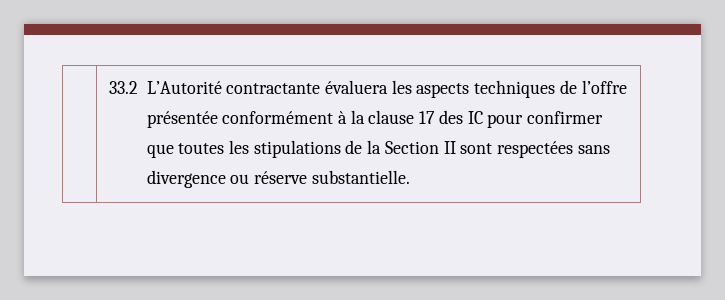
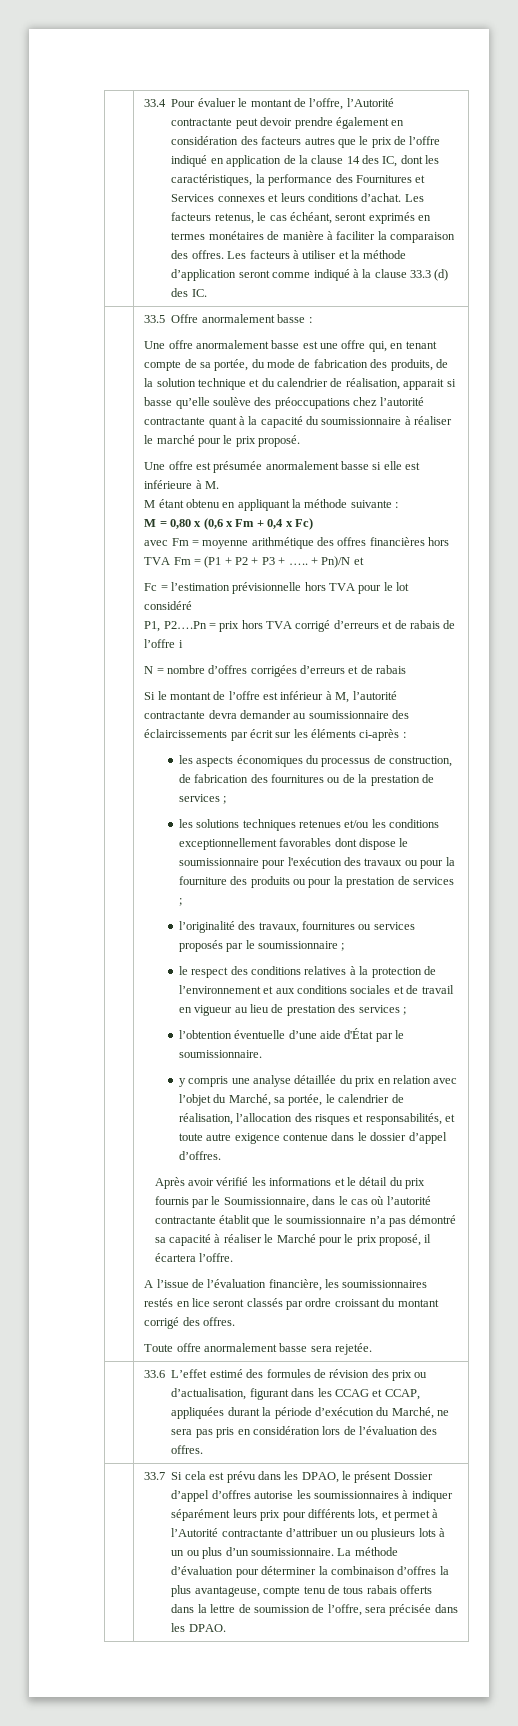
- 33.2 L’Autorité contractante évaluera les aspects techniques de l’offre présentée conformément à la clause 17 des IC pour confirmer que toutes les stipulations de la Section II sont respectées sans divergence ou réserve substantielle.
+ 33.4 Pour évaluer le montant de l’offre, l’Autorité contractante peut devoir prendre également en considération des facteurs autres que le prix de l’offre indiqué en application de la clause 14 des IC, dont les caractéristiques, la performance des Fournitures et Services connexes et leurs conditions d’achat. Les facteurs retenus, le cas échéant, seront exprimés en termes monétaires de manière à faciliter la comparaison des offres. Les facteurs à utiliser et la méthode d’application seront comme indiqué à la clause 33.3 (d) des IC.
+ | 33.5 Offre anormalement basse :
+ Une offre anormalement basse est une offre qui, en tenant compte de sa portée, du mode de fabrication des produits, de la solution technique et du calendrier de réalisation, apparait si basse qu’elle soulève des préoccupations chez l’autorité contractante quant à la capacité du soumissionnaire à réaliser le marché pour le prix proposé.
+ Une offre est présumée anormalement basse si elle est inférieure à M.
+ M étant obtenu en appliquant la méthode suivante :
+ M = 0,80 x (0,6 x Fm + 0,4 x Fc)
+ avec Fm = moyenne arithmétique des offres financières hors TVA Fm = (P1 + P2 + P3 + ….. + Pn)/N et
+ Fc = l’estimation prévisionnelle hors TVA pour le lot considéré
+ P1, P2….Pn = prix hors TVA corrigé d’erreurs et de rabais de l’offre i
+ N = nombre d’offres corrigées d’erreurs et de rabais
+ Si le montant de l’offre est inférieur à M, l’autorité contractante devra demander au soumissionnaire des éclaircissements par écrit sur les éléments ci-après :
+ les aspects économiques du processus de construction, de fabrication des fournitures ou de la prestation de services ;
+ les solutions techniques retenues et/ou les conditions exceptionnellement favorables dont dispose le soumissionnaire pour l'exécution des travaux ou pour la fourniture des produits ou pour la prestation de services ;
+ l’originalité des travaux, fournitures ou services proposés par le soumissionnaire ;
+ le respect des conditions relatives à la protection de l’environnement et aux conditions sociales et de travail en vigueur au lieu de prestation des services ;
+ l’obtention éventuelle d’une aide d'État par le soumissionnaire.
+ y compris une analyse détaillée du prix en relation avec l’objet du Marché, sa portée, le calendrier de réalisation, l’allocation des risques et responsabilités, et toute autre exigence contenue dans le dossier d’appel d’offres.
+ Après avoir vérifié les informations et le détail du prix fournis par le Soumissionnaire, dans le cas où l’autorité contractante établit que le soumissionnaire n’a pas démontré sa capacité à réaliser le Marché pour le prix proposé, il écartera l’offre.
+ A l’issue de l’évaluation financière, les soumissionnaires restés en lice seront classés par ordre croissant du montant corrigé des offres.
+ Toute offre anormalement basse sera rejetée.
+ | 33.6 L’effet estimé des formules de révision des prix ou d’actualisation, figurant dans les CCAG et CCAP, appliquées durant la période d’exécution du Marché, ne sera pas pris en considération lors de l’évaluation des offres.
+ | 33.7 Si cela est prévu dans les DPAO, le présent Dossier d’appel d’offres autorise les soumissionnaires à indiquer séparément leurs prix pour différents lots, et permet à l’Autorité contractante d’attribuer un ou plusieurs lots à un ou plus d’un soumissionnaire. La méthode d’évaluation pour déterminer la combinaison d’offres la plus avantageuse, compte tenu de tous rabais offerts dans la lettre de soumission de l’offre, sera précisée dans les DPAO.

